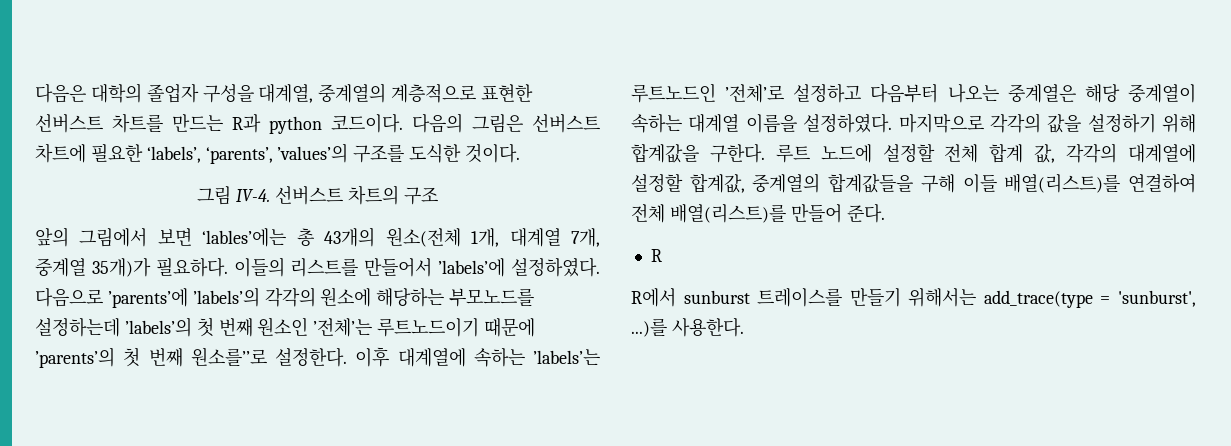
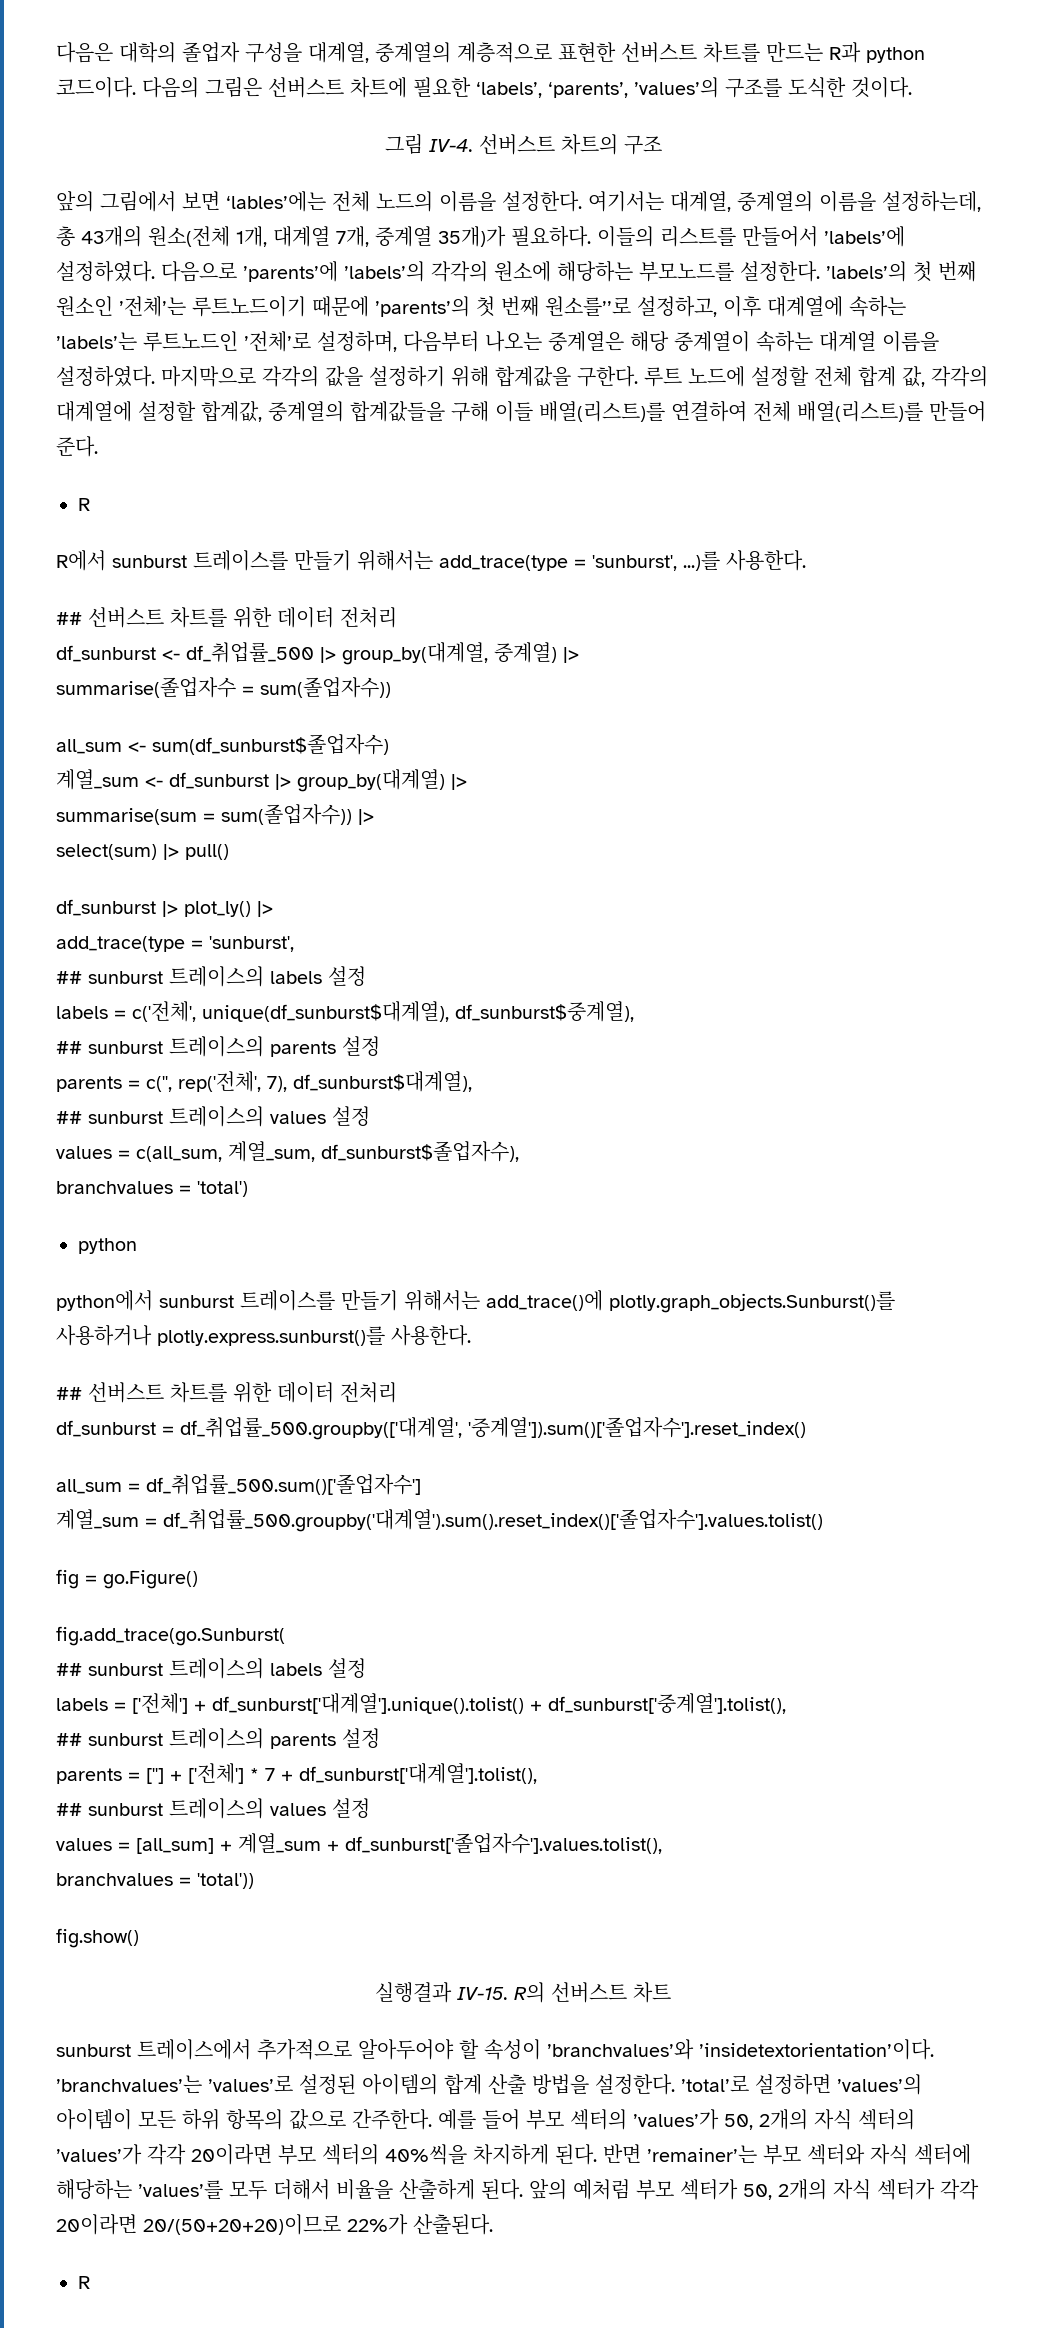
- 앞의 그림에서 보면 ‘lables’에는 총 43개의 원소(전체 1개, 대계열 7개, 중계열 35개)가 필요하다.
+ 앞의 그림에서 보면 ‘lables’에는 전체 노드의 이름을 설정한다. 여기서는 대계열, 중계열의 이름을 설정하는데, 총 43개의 원소(전체 1개, 대계열 7개, 중계열 35개)가 필요하다.
- 다음으로 ’parents’에 ’labels’의 각각의 원소에 해당하는 부모노드를 설정하는데 ’labels’의 첫 번째 원소인 ’전체’는 루트노드이기 때문에 ’parents’의 첫 번째 원소를’’로 설정한다. 이후 대계열에 속하는 ’labels’는 루트노드인 ’전체’로 설정하고 다음부터 나오는 중계열은 해당 중계열이 속하는 대계열 이름을 설정하였다.
+ 다음으로 ’parents’에 ’labels’의 각각의 원소에 해당하는 부모노드를 설정한다. ’labels’의 첫 번째 원소인 ’전체’는 루트노드이기 때문에 ’parents’의 첫 번째 원소를’’로 설정하고, 이후 대계열에 속하는 ’labels’는 루트노드인 ’전체’로 설정하며, 다음부터 나오는 중계열은 해당 중계열이 속하는 대계열 이름을 설정하였다.
  R에서 sunburst 트레이스를 만들기 위해서는 add_trace(type = 'sunburst', ...)를 사용한다.
+ ## 선버스트 차트를 위한 데이터 전처리
+ df_sunburst <- df_취업률_500 |> group_by(대계열, 중계열) |>
+ summarise(졸업자수 = sum(졸업자수))
+ all_sum <- sum(df_sunburst$졸업자수)
+ 계열_sum <- df_sunburst |> group_by(대계열) |>
+ summarise(sum = sum(졸업자수)) |>
+ select(sum) |> pull()
+ df_sunburst |> plot_ly() |>
+ add_trace(type = 'sunburst',
+ ## sunburst 트레이스의 labels 설정
+ labels = c('전체', unique(df_sunburst$대계열), df_sunburst$중계열),
+ ## sunburst 트레이스의 parents 설정
+ parents = c('', rep('전체', 7), df_sunburst$대계열),
+ ## sunburst 트레이스의 values 설정
+ values = c(all_sum, 계열_sum, df_sunburst$졸업자수),
+ branchvalues = 'total')
+ python
+ python에서 sunburst 트레이스를 만들기 위해서는 add_trace()에 plotly.graph_objects.Sunburst()를 사용하거나 plotly.express.sunburst()를 사용한다.
+ ## 선버스트 차트를 위한 데이터 전처리
+ df_sunburst = df_취업률_500.groupby(['대계열', '중계열']).sum()['졸업자수'].reset_index()
+ all_sum = df_취업률_500.sum()['졸업자수']
+ 계열_sum = df_취업률_500.groupby('대계열').sum().reset_index()['졸업자수'].values.tolist()
+ fig = go.Figure()
+ fig.add_trace(go.Sunburst(
+ ## sunburst 트레이스의 labels 설정
+ labels = ['전체'] + df_sunburst['대계열'].unique().tolist() + df_sunburst['중계열'].tolist(),
+ ## sunburst 트레이스의 parents 설정
+ parents = [''] + ['전체'] * 7 + df_sunburst['대계열'].tolist(),
+ ## sunburst 트레이스의 values 설정
+ values = [all_sum] + 계열_sum + df_sunburst['졸업자수'].values.tolist(),
+ branchvalues = 'total'))
+ fig.show()
+ 실행결과 IV-15. R의 선버스트 차트
+ sunburst 트레이스에서 추가적으로 알아두어야 할 속성이 ’branchvalues’와 ’insidetextorientation’이다. ’branchvalues’는 ’values’로 설정된 아이템의 합계 산출 방법을 설정한다. ’total’로 설정하면 ’values’의 아이템이 모든 하위 항목의 값으로 간주한다. 예를 들어 부모 섹터의 ’values’가 50, 2개의 자식 섹터의 ’values’가 각각 20이라면 부모 섹터의 40%씩을 차지하게 된다. 반면 ’remainer’는 부모 섹터와 자식 섹터에 해당하는 ’values’를 모두 더해서 비율을 산출하게 된다. 앞의 예처럼 부모 섹터가 50, 2개의 자식 섹터가 각각 20이라면 20/(50+20+20)이므로 22%가 산출된다.
+ R

